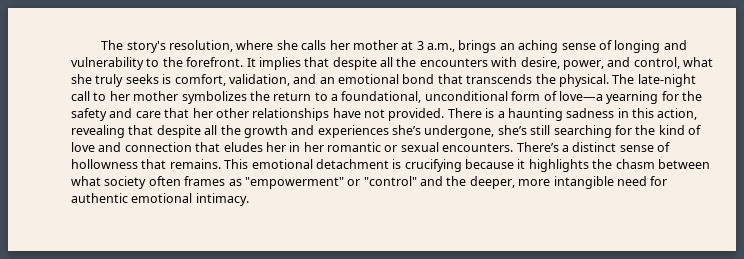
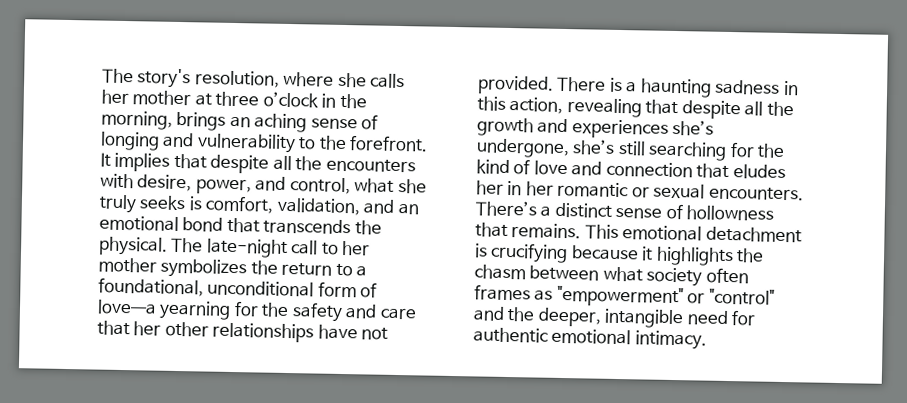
- The story's resolution, where she calls her mother at 3 a.m., brings an aching sense of longing and vulnerability to the forefront.
+ The story's resolution, where she calls her mother at three o’clock in the morning, brings an aching sense of longing and vulnerability to the forefront.
- This emotional detachment is crucifying because it highlights the chasm between what society often frames as "empowerment" or "control" and the deeper, more intangible need for authentic emotional intimacy.
+ This emotional detachment is crucifying because it highlights the chasm between what society often frames as "empowerment" or "control" and the deeper, intangible need for authentic emotional intimacy.

